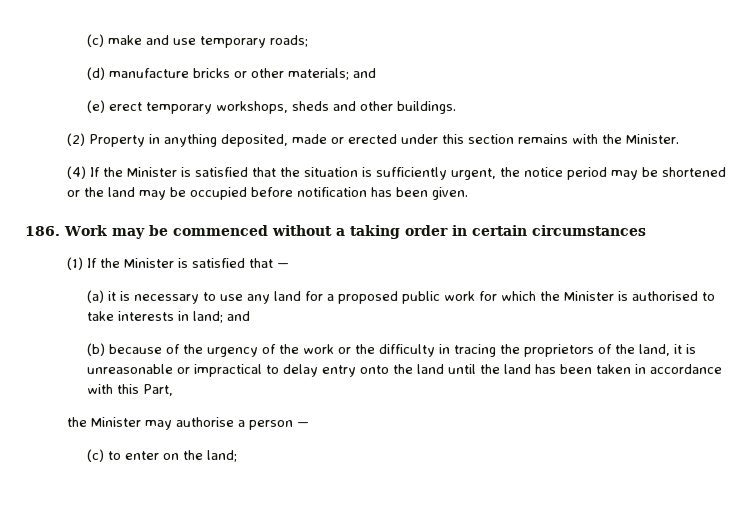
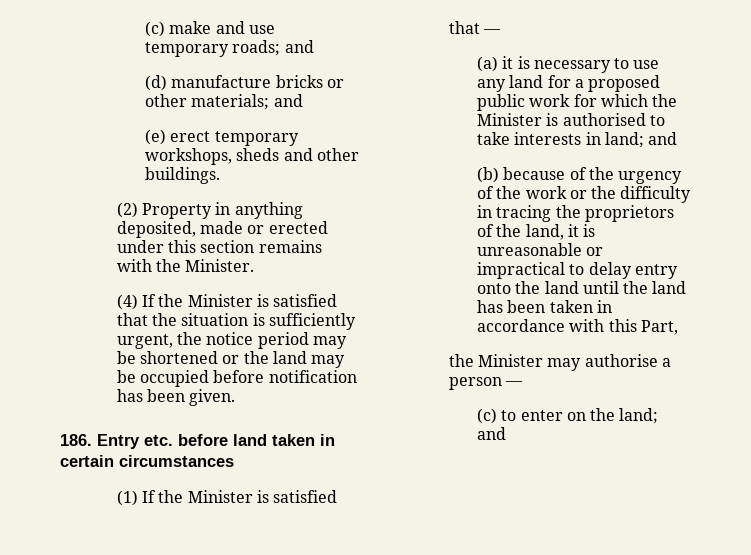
- (c) make and use temporary roads;
+ (c) make and use temporary roads; and
- 186. Work may be commenced without a taking order in certain circumstances
+ 186. Entry etc. before land taken in certain circumstances
- (c) to enter on the land;
+ (c) to enter on the land; and

